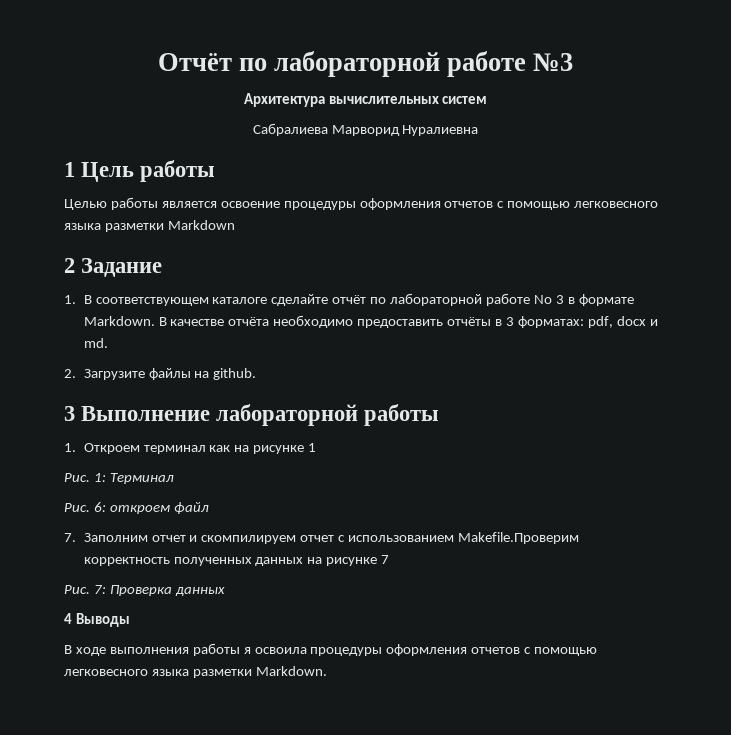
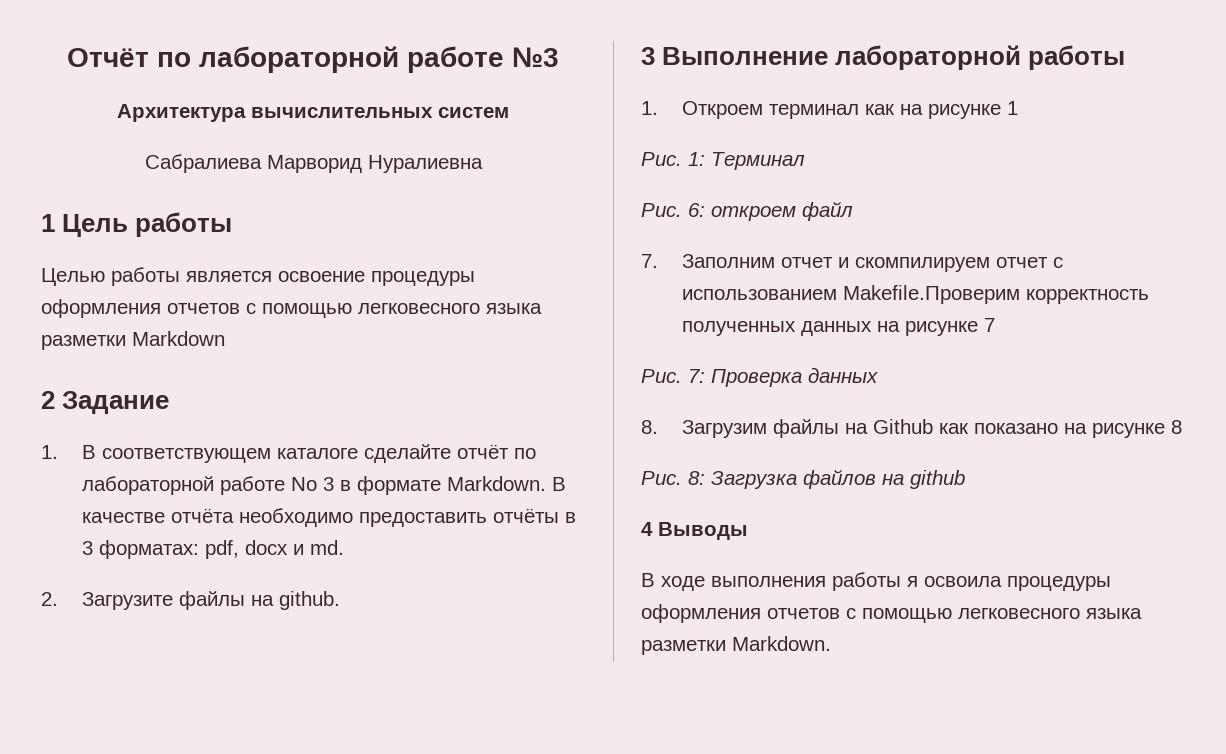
+ 8. Загрузим файлы на Github как показано на рисунке 8
+ Рис. 8: Загрузка файлов на github

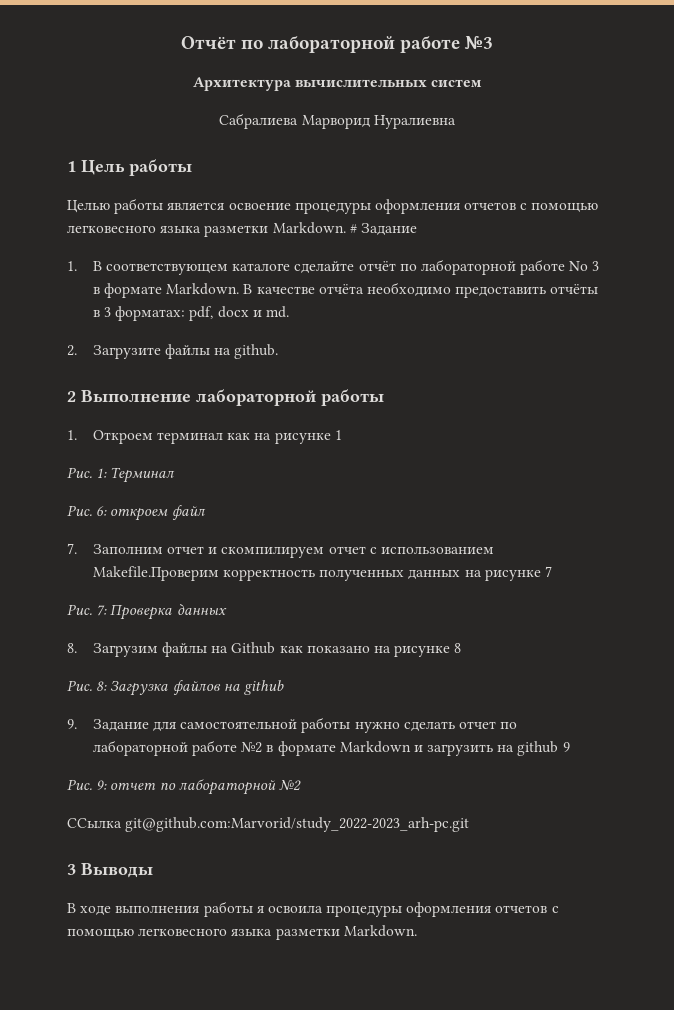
- Целью работы является освоение процедуры оформления отчетов с помощью легковесного языка разметки Markdown
- 2 Задание
+ Целью работы является освоение процедуры оформления отчетов с помощью легковесного языка разметки Markdown. # Задание
- 3 Выполнение лабораторной работы
+ 2 Выполнение лабораторной работы
- 4 Выводы
+ 9. Задание для самостоятельной работы нужно сделать отчет по лабораторной работе №2 в формате Markdown и загрузить на github 9
+ Рис. 9: отчет по лабораторной №2
+ ССылка git@github.com:Marvorid/study_2022-2023_arh-pc.git
+ 3 Выводы

